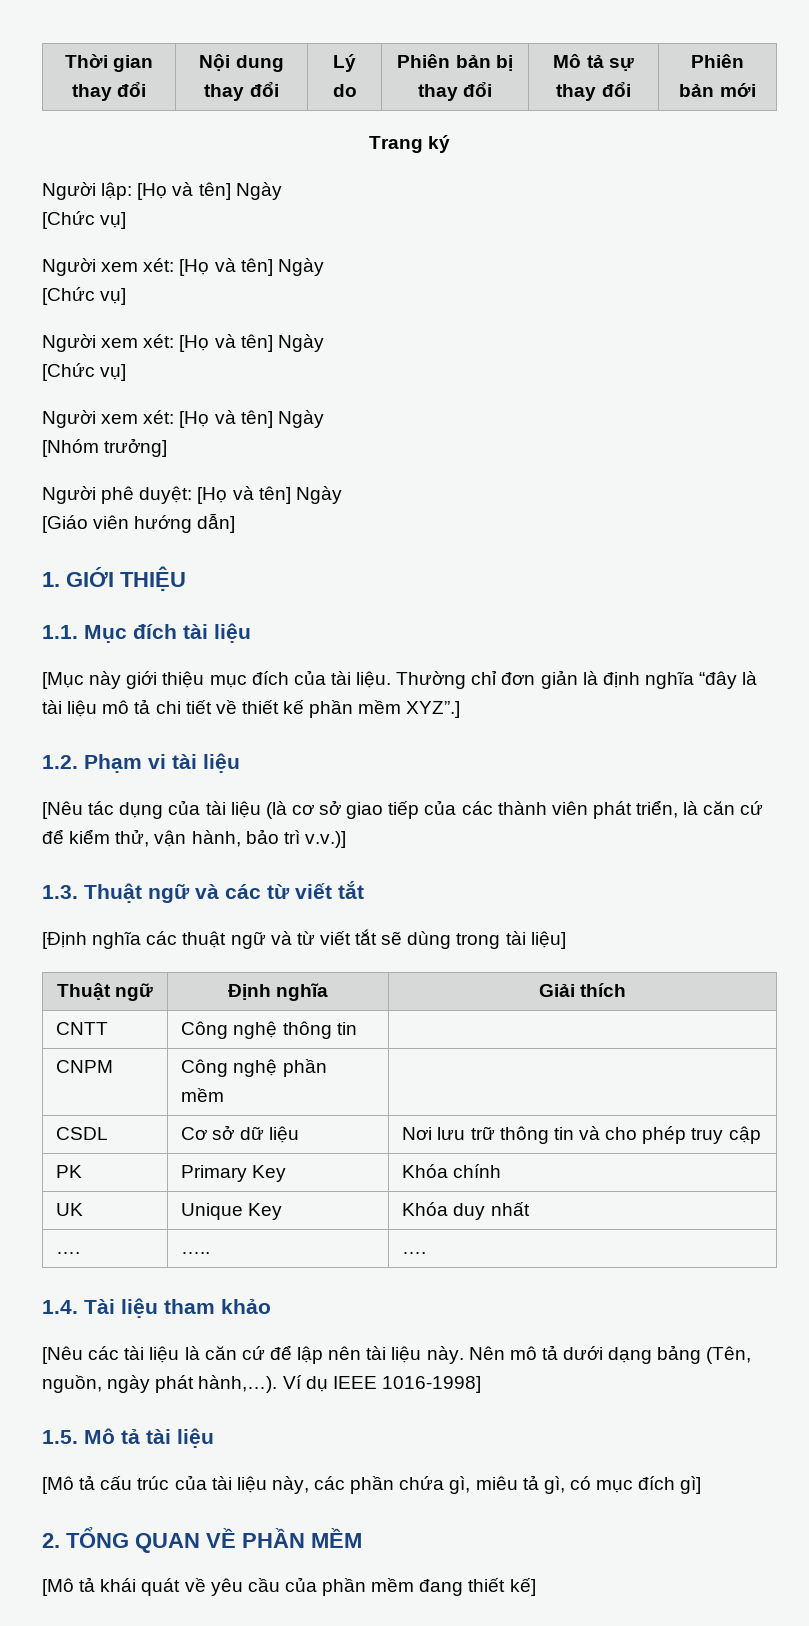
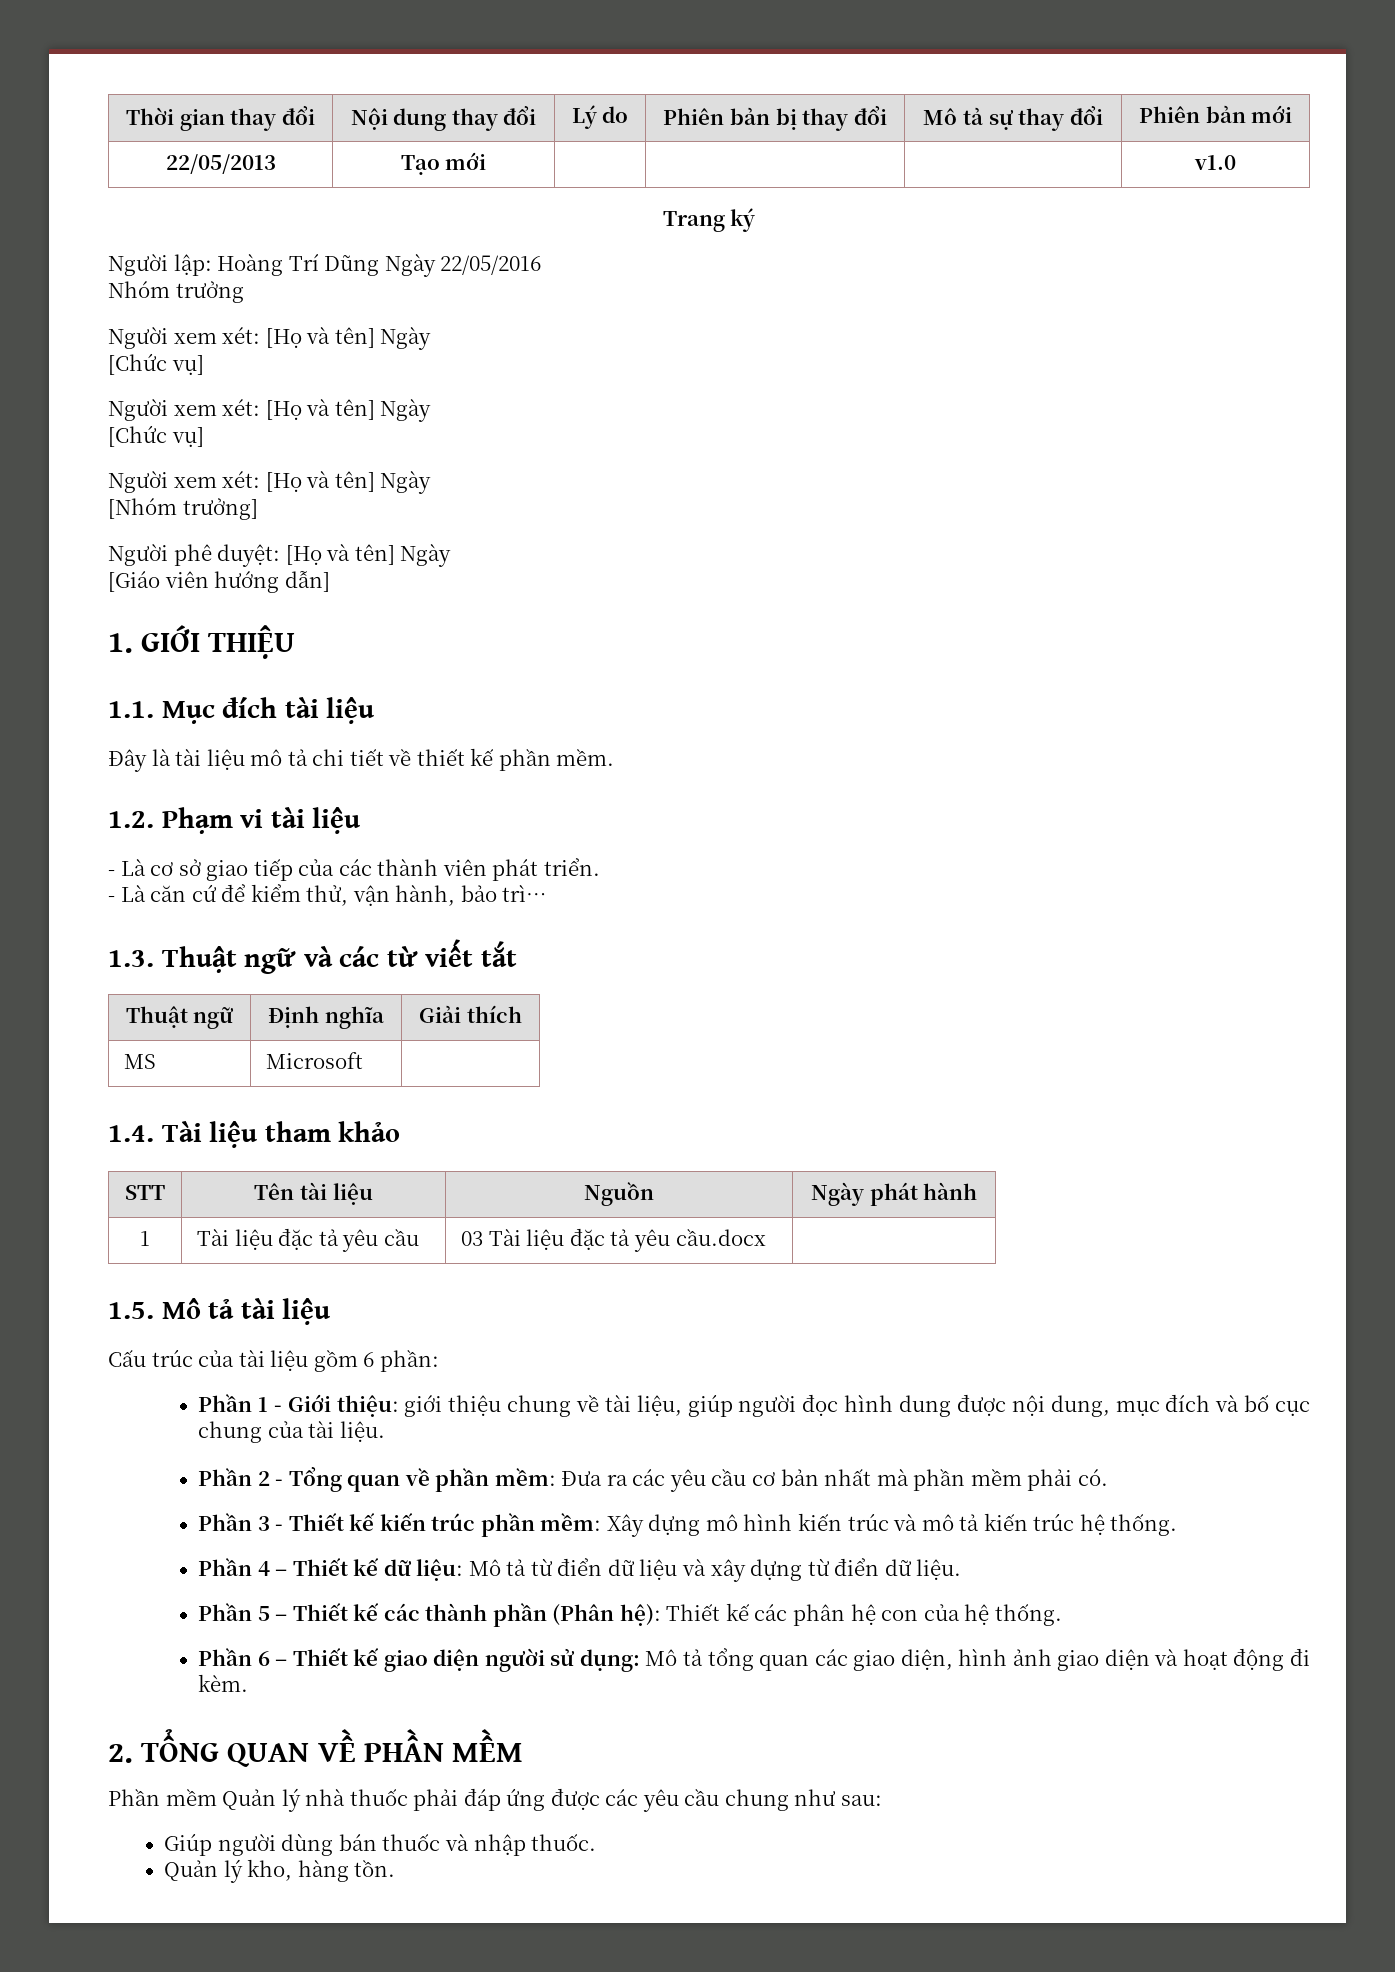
+ 22/05/2013 | Tạo mới | | | | v1.0
- Người lập: [Họ và tên] Ngày
- [Chức vụ]
+ Người lập: Hoàng Trí Dũng Ngày 22/05/2016
+ Nhóm trưởng
- [Mục này giới thiệu mục đích của tài liệu. Thường chỉ đơn giản là định nghĩa “đây là tài liệu mô tả chi tiết về thiết kế phần mềm XYZ”.]
+ Đây là tài liệu mô tả chi tiết về thiết kế phần mềm.
- [Nêu tác dụng của tài liệu (là cơ sở giao tiếp của các thành viên phát triển, là căn cứ để kiểm thử, vận hành, bảo trì v.v.)]
+ - Là cơ sở giao tiếp của các thành viên phát triển.
+ - Là căn cứ để kiểm thử, vận hành, bảo trì…
- [Định nghĩa các thuật ngữ và từ viết tắt sẽ dùng trong tài liệu]
- CNTT | Công nghệ thông tin |
- CNPM | Công nghệ phần mềm |
- CSDL | Cơ sở dữ liệu | Nơi lưu trữ thông tin và cho phép truy cập
- PK | Primary Key | Khóa chính
- UK | Unique Key | Khóa duy nhất
- …. | ….. | ….
+ MS | Microsoft |
- [Nêu các tài liệu là căn cứ để lập nên tài liệu này. Nên mô tả dưới dạng bảng (Tên, nguồn, ngày phát hành,…). Ví dụ IEEE 1016-1998]
+ STT | Tên tài liệu | Nguồn | Ngày phát hành
+ 1 | Tài liệu đặc tả yêu cầu | 03 Tài liệu đặc tả yêu cầu.docx |
- [Mô tả cấu trúc của tài liệu này, các phần chứa gì, miêu tả gì, có mục đích gì]
+ Cấu trúc của tài liệu gồm 6 phần:
+ Phần 1 - Giới thiệu: giới thiệu chung về tài liệu, giúp người đọc hình dung được nội dung, mục đích và bố cục chung của tài liệu.
+ Phần 2 - Tổng quan về phần mềm: Đưa ra các yêu cầu cơ bản nhất mà phần mềm phải có.
+ Phần 3 - Thiết kế kiến trúc phần mềm: Xây dựng mô hình kiến trúc và mô tả kiến trúc hệ thống.
+ Phần 4 – Thiết kế dữ liệu: Mô tả từ điển dữ liệu và xây dựng từ điển dữ liệu.
+ Phần 5 – Thiết kế các thành phần (Phân hệ): Thiết kế các phân hệ con của hệ thống.
+ Phần 6 – Thiết kế giao diện người sử dụng: Mô tả tổng quan các giao diện, hình ảnh giao diện và hoạt động đi kèm.
- [Mô tả khái quát về yêu cầu của phần mềm đang thiết kế]
+ Phần mềm Quản lý nhà thuốc phải đáp ứng được các yêu cầu chung như sau:
+ Giúp người dùng bán thuốc và nhập thuốc.
+ Quản lý kho, hàng tồn.

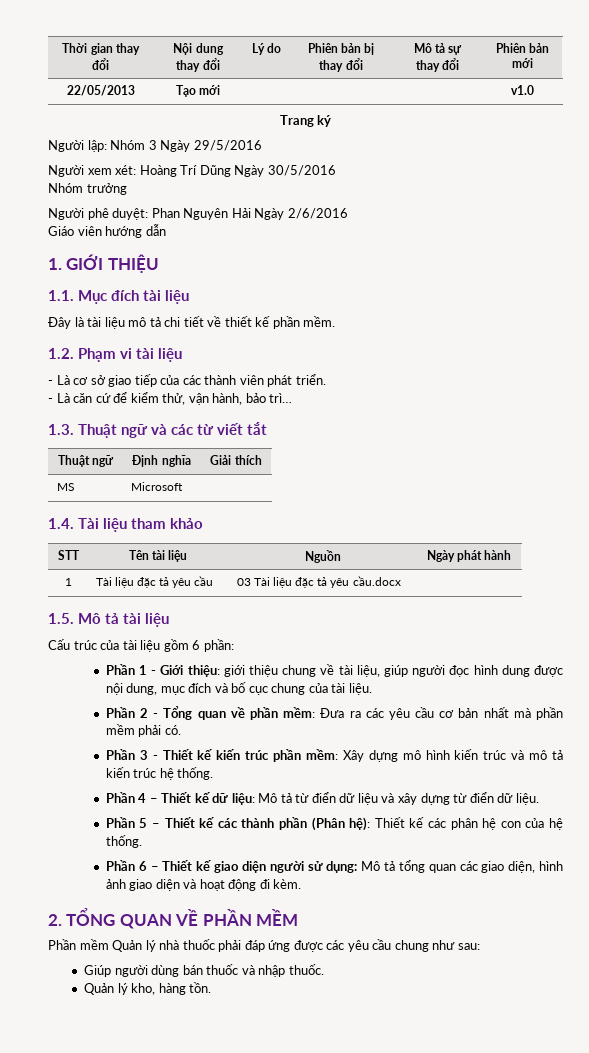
- Người lập: Hoàng Trí Dũng Ngày 22/05/2016
+ Người lập: Nhóm 3 Ngày 29/5/2016
+ Người xem xét: Hoàng Trí Dũng Ngày 30/5/2016
  Nhóm trưởng
- Người xem xét: [Họ và tên] Ngày
- [Chức vụ]
- Người xem xét: [Họ và tên] Ngày
- [Chức vụ]
- Người xem xét: [Họ và tên] Ngày
- [Nhóm trưởng]
- Người phê duyệt: [Họ và tên] Ngày
- [Giáo viên hướng dẫn]
+ Người phê duyệt: Phan Nguyên Hải Ngày 2/6/2016
+ Giáo viên hướng dẫn

